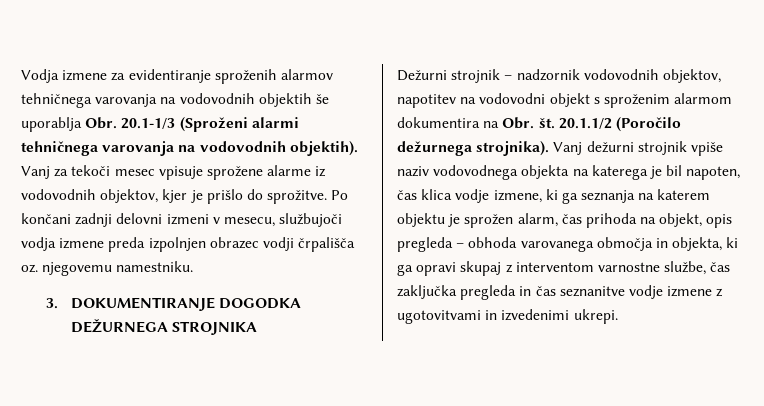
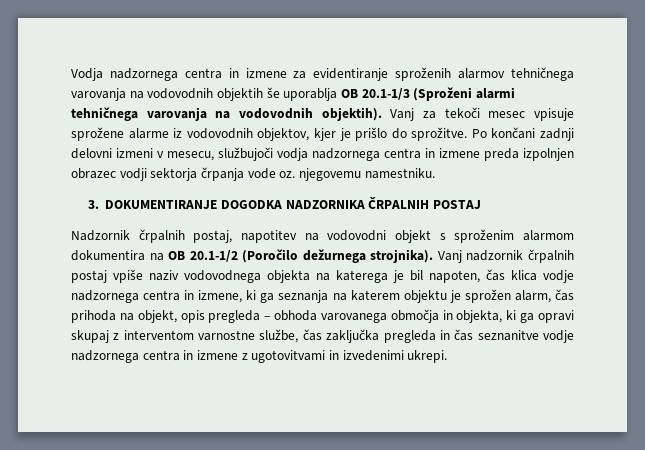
- Vodja izmene za evidentiranje sproženih alarmov tehničnega varovanja na vodovodnih objektih še uporablja Obr. 20.1-1/3 (Sproženi alarmi tehničnega varovanja na vodovodnih objektih).
+ Vodja nadzornega centra in izmene za evidentiranje sproženih alarmov tehničnega varovanja na vodovodnih objektih še uporablja OB 20.1-1/3 (Sproženi alarmi tehničnega varovanja na vodovodnih objektih).
- Po končani zadnji delovni izmeni v mesecu, službujoči vodja izmene preda izpolnjen obrazec vodji črpališča oz. njegovemu namestniku.
+ Po končani zadnji delovni izmeni v mesecu, službujoči vodja nadzornega centra in izmene preda izpolnjen obrazec vodji sektorja črpanja vode oz. njegovemu namestniku.
- 3. DOKUMENTIRANJE DOGODKA DEŽURNEGA STROJNIKA
- Dežurni strojnik – nadzornik vodovodnih objektov, napotitev na vodovodni objekt s sproženim alarmom dokumentira na Obr. št. 20.1.1/2 (Poročilo dežurnega strojnika).
+ 3. DOKUMENTIRANJE DOGODKA NADZORNIKA ČRPALNIH POSTAJ
+ Nadzornik črpalnih postaj, napotitev na vodovodni objekt s sproženim alarmom dokumentira na OB 20.1-1/2 (Poročilo dežurnega strojnika).
- Vanj dežurni strojnik vpiše naziv vodovodnega objekta na katerega je bil napoten, čas klica vodje izmene, ki ga seznanja na katerem objektu je sprožen alarm, čas prihoda na objekt, opis pregleda – obhoda varovanega območja in objekta, ki ga opravi skupaj z interventom varnostne službe, čas zaključka pregleda in čas seznanitve vodje izmene z ugotovitvami in izvedenimi ukrepi.
+ Vanj nadzornik črpalnih postaj vpiše naziv vodovodnega objekta na katerega je bil napoten, čas klica vodje nadzornega centra in izmene, ki ga seznanja na katerem objektu je sprožen alarm, čas prihoda na objekt, opis pregleda – obhoda varovanega območja in objekta, ki ga opravi skupaj z interventom varnostne službe, čas zaključka pregleda in čas seznanitve vodje nadzornega centra in izmene z ugotovitvami in izvedenimi ukrepi.

